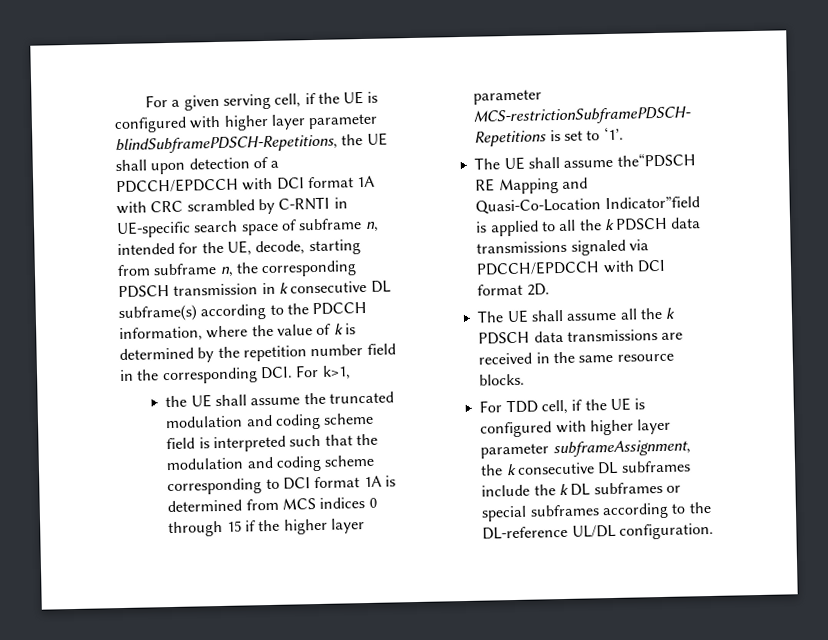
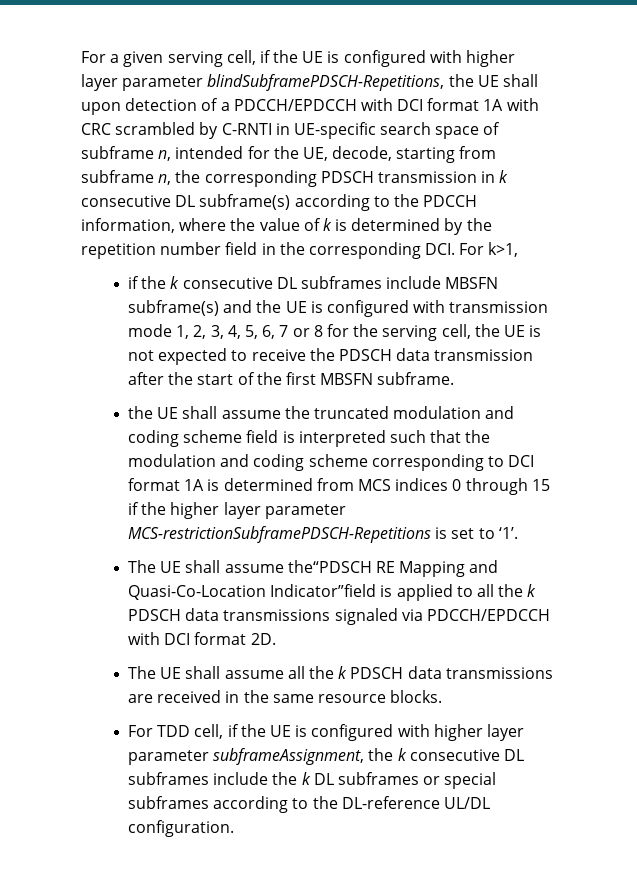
+ if the k consecutive DL subframes include MBSFN subframe(s) and the UE is configured with transmission mode 1, 2, 3, 4, 5, 6, 7 or 8 for the serving cell, the UE is not expected to receive the PDSCH data transmission after the start of the first MBSFN subframe.

